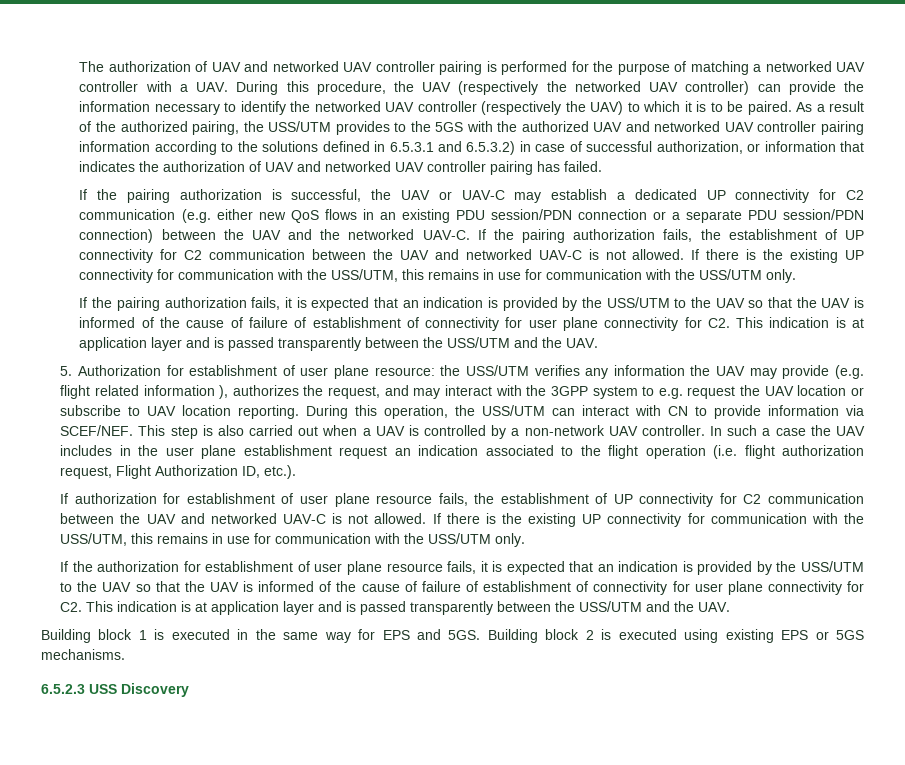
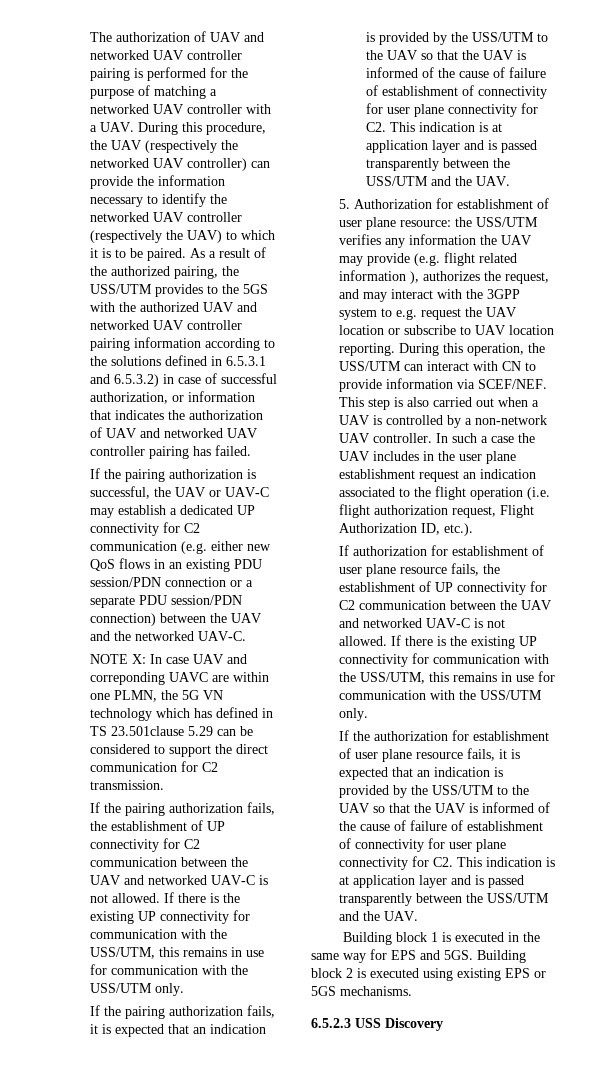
- If the pairing authorization is successful, the UAV or UAV-C may establish a dedicated UP connectivity for C2 communication (e.g. either new QoS flows in an existing PDU session/PDN connection or a separate PDU session/PDN connection) between the UAV and the networked UAV-C. If the pairing authorization fails, the establishment of UP connectivity for C2 communication between the UAV and networked UAV-C is not allowed.
+ If the pairing authorization is successful, the UAV or UAV-C may establish a dedicated UP connectivity for C2 communication (e.g. either new QoS flows in an existing PDU session/PDN connection or a separate PDU session/PDN connection) between the UAV and the networked UAV-C.
+ NOTE X: In case UAV and correponding UAVC are within one PLMN, the 5G VN technology which has defined in TS 23.501clause 5.29 can be considered to support the direct communication for C2 transmission.
+ If the pairing authorization fails, the establishment of UP connectivity for C2 communication between the UAV and networked UAV-C is not allowed.

